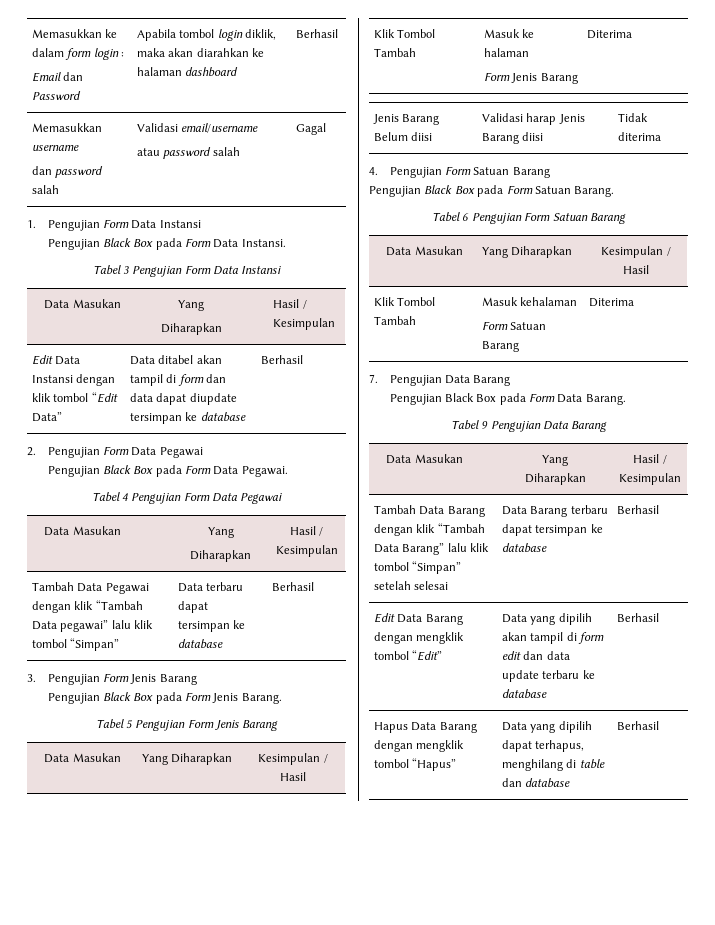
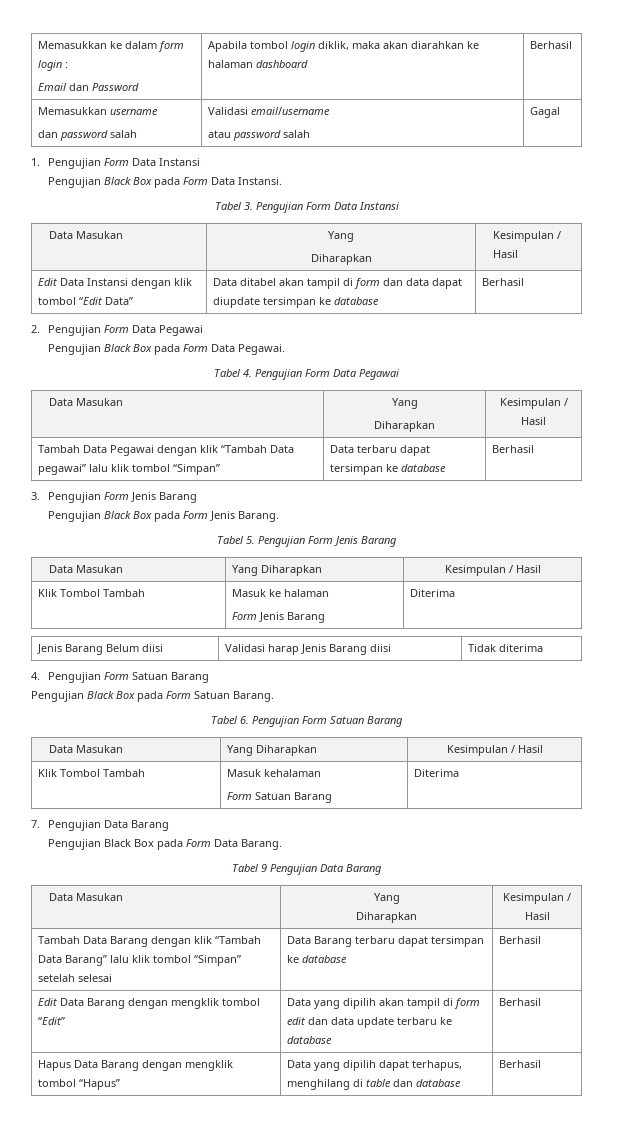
- Tabel 3 Pengujian Form Data Instansi
+ Tabel 3. Pengujian Form Data Instansi
  Data Masukan | Yang
- Diharapkan | Hasil / Kesimpulan
+ Diharapkan | Kesimpulan / Hasil
- Tabel 4 Pengujian Form Data Pegawai
+ Tabel 4. Pengujian Form Data Pegawai
  Data Masukan | Yang
- Diharapkan | Hasil / Kesimpulan
+ Diharapkan | Kesimpulan / Hasil
- Tabel 5 Pengujian Form Jenis Barang
+ Tabel 5. Pengujian Form Jenis Barang
- Tabel 6 Pengujian Form Satuan Barang
+ Tabel 6. Pengujian Form Satuan Barang
  Tabel 9 Pengujian Data Barang
  Data Masukan | Yang
- Diharapkan | Hasil / Kesimpulan
+ Diharapkan | Kesimpulan / Hasil

